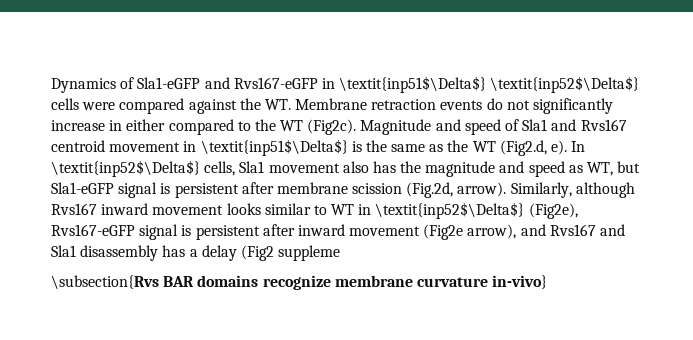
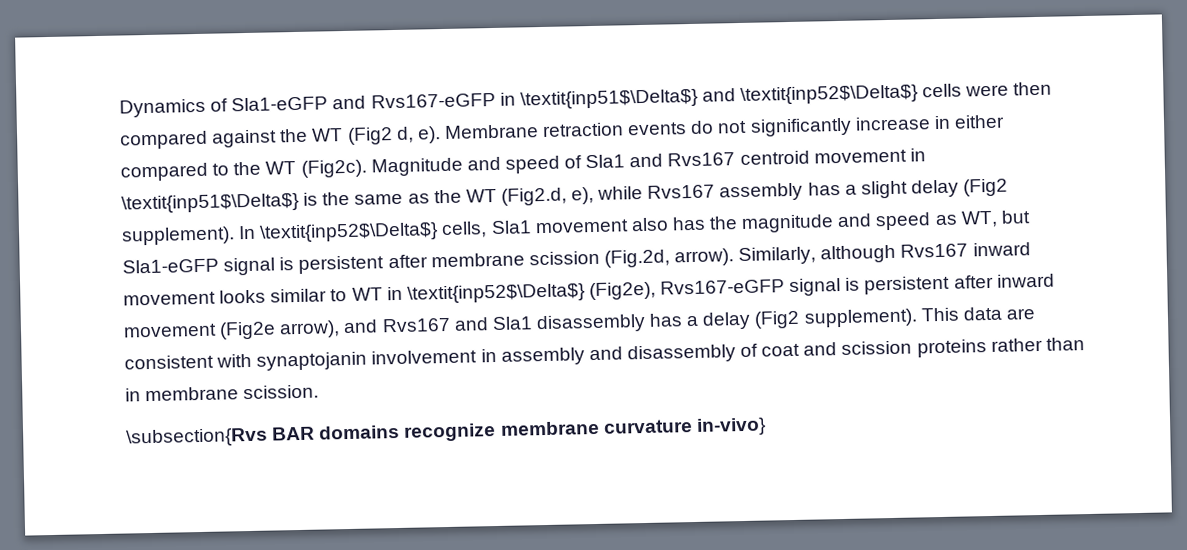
- Dynamics of Sla1-eGFP and Rvs167-eGFP in \textit{inp51$\Delta$} \textit{inp52$\Delta$} cells were compared against the WT. Membrane retraction events do not significantly increase in either compared to the WT (Fig2c).
+ Dynamics of Sla1-eGFP and Rvs167-eGFP in \textit{inp51$\Delta$} and \textit{inp52$\Delta$} cells were then compared against the WT (Fig2 d, e). Membrane retraction events do not significantly increase in either compared to the WT (Fig2c).
- Magnitude and speed of Sla1 and Rvs167 centroid movement in \textit{inp51$\Delta$} is the same as the WT (Fig2.d, e).
+ Magnitude and speed of Sla1 and Rvs167 centroid movement in \textit{inp51$\Delta$} is the same as the WT (Fig2.d, e), while Rvs167 assembly has a slight delay (Fig2 supplement).
- Similarly, although Rvs167 inward movement looks similar to WT in \textit{inp52$\Delta$} (Fig2e), Rvs167-eGFP signal is persistent after inward movement (Fig2e arrow), and Rvs167 and Sla1 disassembly has a delay (Fig2 suppleme
+ Similarly, although Rvs167 inward movement looks similar to WT in \textit{inp52$\Delta$} (Fig2e), Rvs167-eGFP signal is persistent after inward movement (Fig2e arrow), and Rvs167 and Sla1 disassembly has a delay (Fig2 supplement). This data are consistent with synaptojanin involvement in assembly and disassembly of coat and scission proteins rather than in membrane scission.

